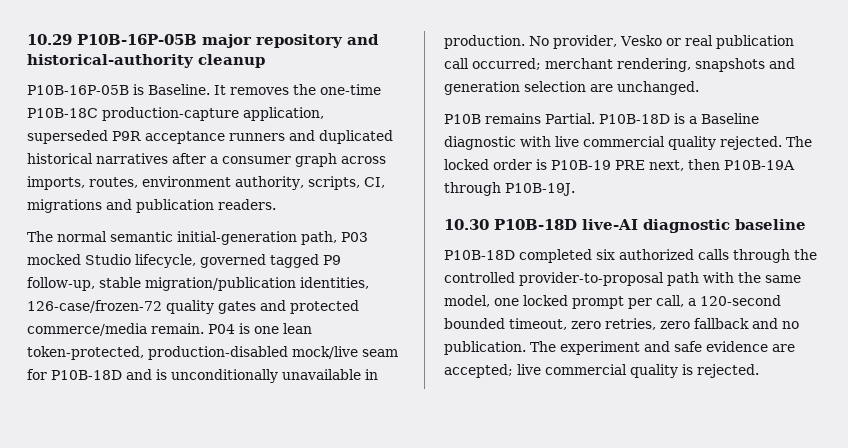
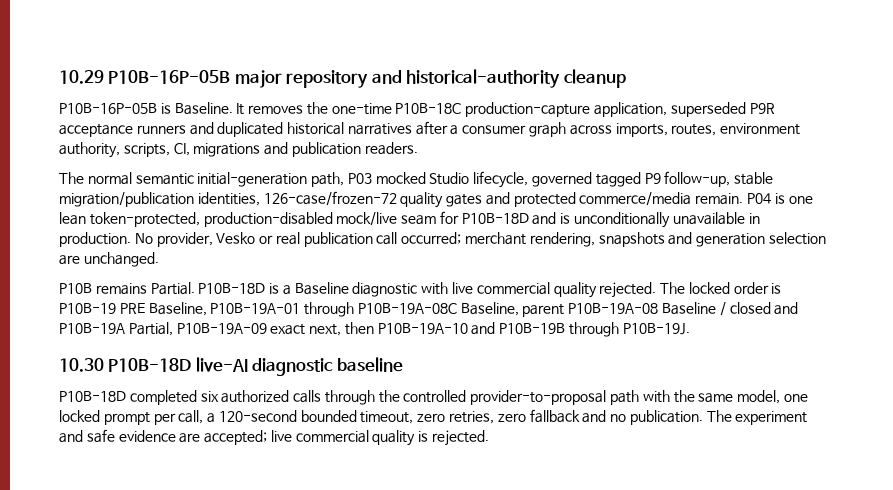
- The locked order is P10B-19 PRE next, then P10B-19A through P10B-19J.
+ The locked order is P10B-19 PRE Baseline, P10B-19A-01 through P10B-19A-08C Baseline, parent P10B-19A-08 Baseline / closed and P10B-19A Partial, P10B-19A-09 exact next, then P10B-19A-10 and P10B-19B through P10B-19J.

